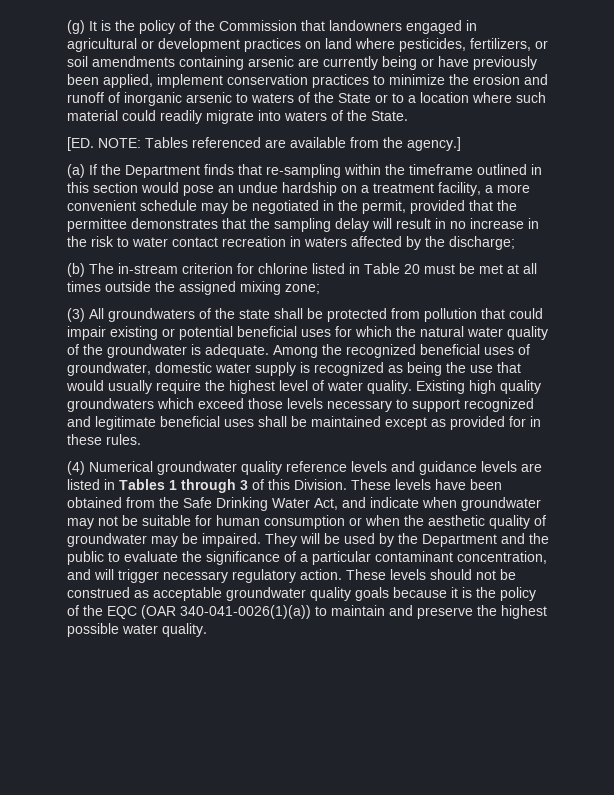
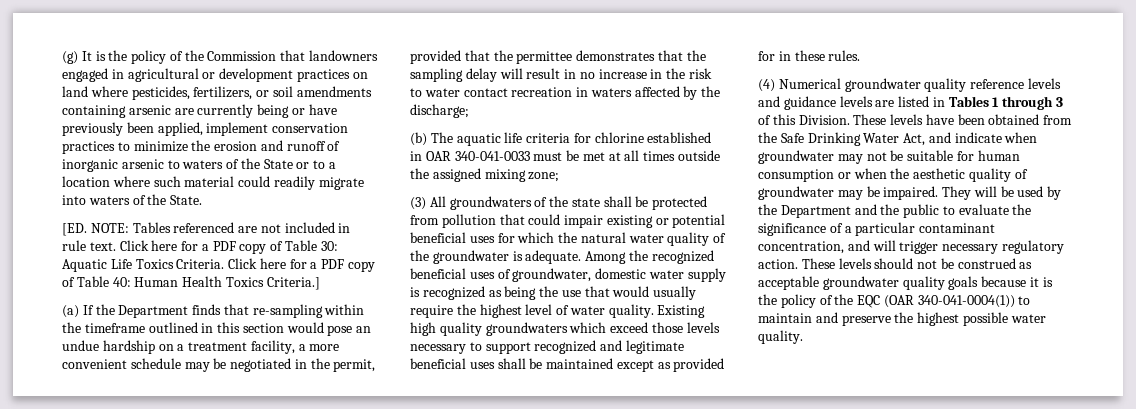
- [ED. NOTE: Tables referenced are available from the agency.]
+ [ED. NOTE: Tables referenced are not included in rule text. Click here for a PDF copy of Table 30: Aquatic Life Toxics Criteria. Click here for a PDF copy of Table 40: Human Health Toxics Criteria.]
- (b) The in-stream criterion for chlorine listed in Table 20 must be met at all times outside the assigned mixing zone;
+ (b) The aquatic life criteria for chlorine established in OAR 340-041-0033 must be met at all times outside the assigned mixing zone;
- These levels should not be construed as acceptable groundwater quality goals because it is the policy of the EQC (OAR 340-041-0026(1)(a)) to maintain and preserve the highest possible water quality.
+ These levels should not be construed as acceptable groundwater quality goals because it is the policy of the EQC (OAR 340-041-0004(1)) to maintain and preserve the highest possible water quality.

